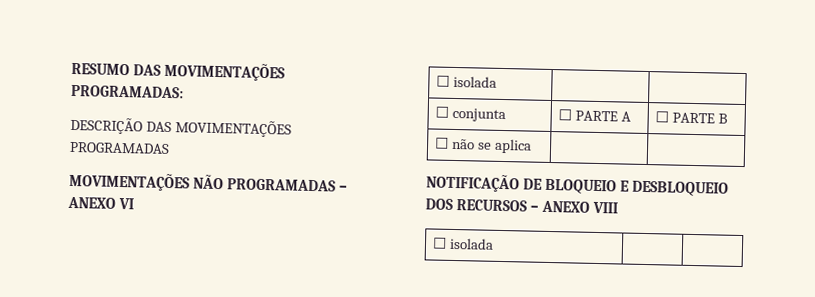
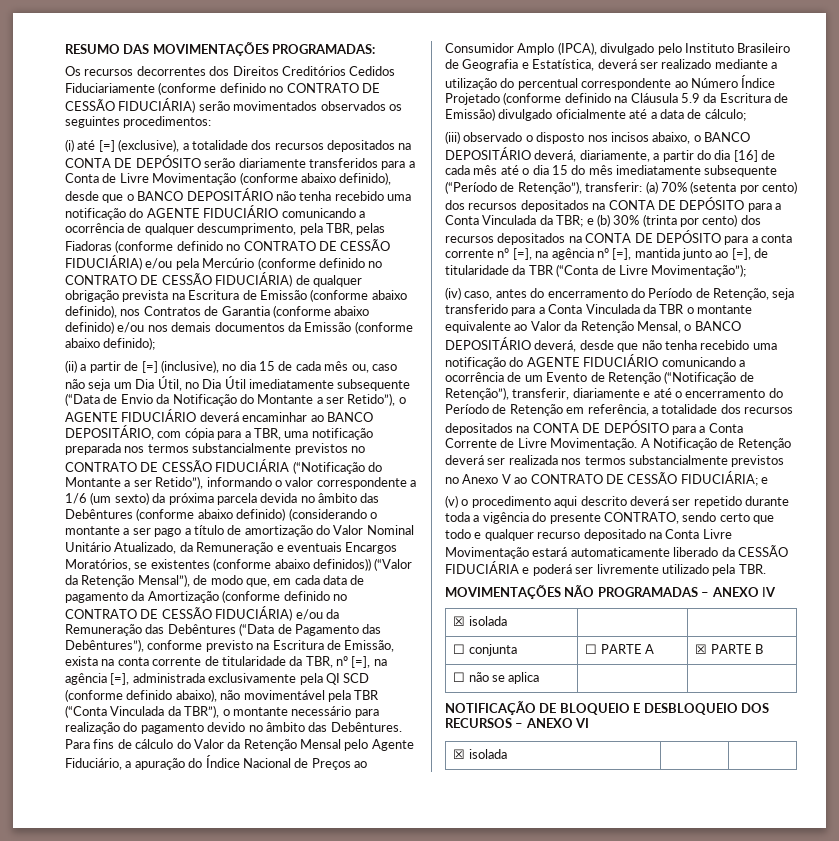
- DESCRIÇÃO DAS MOVIMENTAÇÕES PROGRAMADAS
+ Os recursos decorrentes dos Direitos Creditórios Cedidos Fiduciariamente (conforme definido no CONTRATO DE CESSÃO FIDUCIÁRIA) serão movimentados observados os seguintes procedimentos:
+ (i) até [=] (exclusive), a totalidade dos recursos depositados na CONTA DE DEPÓSITO serão diariamente transferidos para a Conta de Livre Movimentação (conforme abaixo definido), desde que o BANCO DEPOSITÁRIO não tenha recebido uma notificação do AGENTE FIDUCIÁRIO comunicando a ocorrência de qualquer descumprimento, pela TBR, pelas Fiadoras (conforme definido no CONTRATO DE CESSÃO FIDUCIÁRIA) e/ou pela Mercúrio (conforme definido no CONTRATO DE CESSÃO FIDUCIÁRIA) de qualquer obrigação prevista na Escritura de Emissão (conforme abaixo definido), nos Contratos de Garantia (conforme abaixo definido) e/ou nos demais documentos da Emissão (conforme abaixo definido);
+ (ii) a partir de [=] (inclusive), no dia 15 de cada mês ou, caso não seja um Dia Útil, no Dia Útil imediatamente subsequente (“Data de Envio da Notificação do Montante a ser Retido”), o AGENTE FIDUCIÁRIO deverá encaminhar ao BANCO DEPOSITÁRIO, com cópia para a TBR, uma notificação preparada nos termos substancialmente previstos no CONTRATO DE CESSÃO FIDUCIÁRIA (“Notificação do Montante a ser Retido”), informando o valor correspondente a 1/6 (um sexto) da próxima parcela devida no âmbito das Debêntures (conforme abaixo definido) (considerando o montante a ser pago a título de amortização do Valor Nominal Unitário Atualizado, da Remuneração e eventuais Encargos Moratórios, se existentes (conforme abaixo definidos)) (“Valor da Retenção Mensal”), de modo que, em cada data de pagamento da Amortização (conforme definido no CONTRATO DE CESSÃO FIDUCIÁRIA) e/ou da Remuneração das Debêntures (“Data de Pagamento das Debêntures”), conforme previsto na Escritura de Emissão, exista na conta corrente de titularidade da TBR, nº [=], na agência [=], administrada exclusivamente pela QI SCD (conforme definido abaixo), não movimentável pela TBR (“Conta Vinculada da TBR”), o montante necessário para realização do pagamento devido no âmbito das Debêntures. Para fins de cálculo do Valor da Retenção Mensal pelo Agente Fiduciário, a apuração do Índice Nacional de Preços ao Consumidor Amplo (IPCA), divulgado pelo Instituto Brasileiro de Geografia e Estatística, deverá ser realizado mediante a utilização do percentual correspondente ao Número Índice Projetado (conforme definido na Cláusula 5.9 da Escritura de Emissão) divulgado oficialmente até a data de cálculo;
+ (iii) observado o disposto nos incisos abaixo, o BANCO DEPOSITÁRIO deverá, diariamente, a partir do dia [16] de cada mês até o dia 15 do mês imediatamente subsequente (“Período de Retenção”), transferir: (a) 70% (setenta por cento) dos recursos depositados na CONTA DE DEPÓSITO para a Conta Vinculada da TBR; e (b) 30% (trinta por cento) dos recursos depositados na CONTA DE DEPÓSITO para a conta corrente nº [=], na agência nº [=], mantida junto ao [=], de titularidade da TBR (“Conta de Livre Movimentação”);
+ (iv) caso, antes do encerramento do Período de Retenção, seja transferido para a Conta Vinculada da TBR o montante equivalente ao Valor da Retenção Mensal, o BANCO DEPOSITÁRIO deverá, desde que não tenha recebido uma notificação do AGENTE FIDUCIÁRIO comunicando a ocorrência de um Evento de Retenção (“Notificação de Retenção”), transferir, diariamente e até o encerramento do Período de Retenção em referência, a totalidade dos recursos depositados na CONTA DE DEPÓSITO para a Conta Corrente de Livre Movimentação. A Notificação de Retenção deverá ser realizada nos termos substancialmente previstos no Anexo V ao CONTRATO DE CESSÃO FIDUCIÁRIA; e
+ (v) o procedimento aqui descrito deverá ser repetido durante toda a vigência do presente CONTRATO, sendo certo que todo e qualquer recurso depositado na Conta Livre Movimentação estará automaticamente liberado da CESSÃO FIDUCIÁRIA e poderá ser livremente utilizado pela TBR.
- MOVIMENTAÇÕES NÃO PROGRAMADAS – ANEXO VI
- ☐ isolada | |
+ MOVIMENTAÇÕES NÃO PROGRAMADAS – ANEXO IV
+ ☒ isolada | |
- ☐ conjunta | ☐ PARTE A | ☐ PARTE B
+ ☐ conjunta | ☐ PARTE A | ☒ PARTE B
- NOTIFICAÇÃO DE BLOQUEIO E DESBLOQUEIO DOS RECURSOS – ANEXO VIII
- ☐ isolada | |
+ NOTIFICAÇÃO DE BLOQUEIO E DESBLOQUEIO DOS RECURSOS – ANEXO VI
+ ☒ isolada | |

